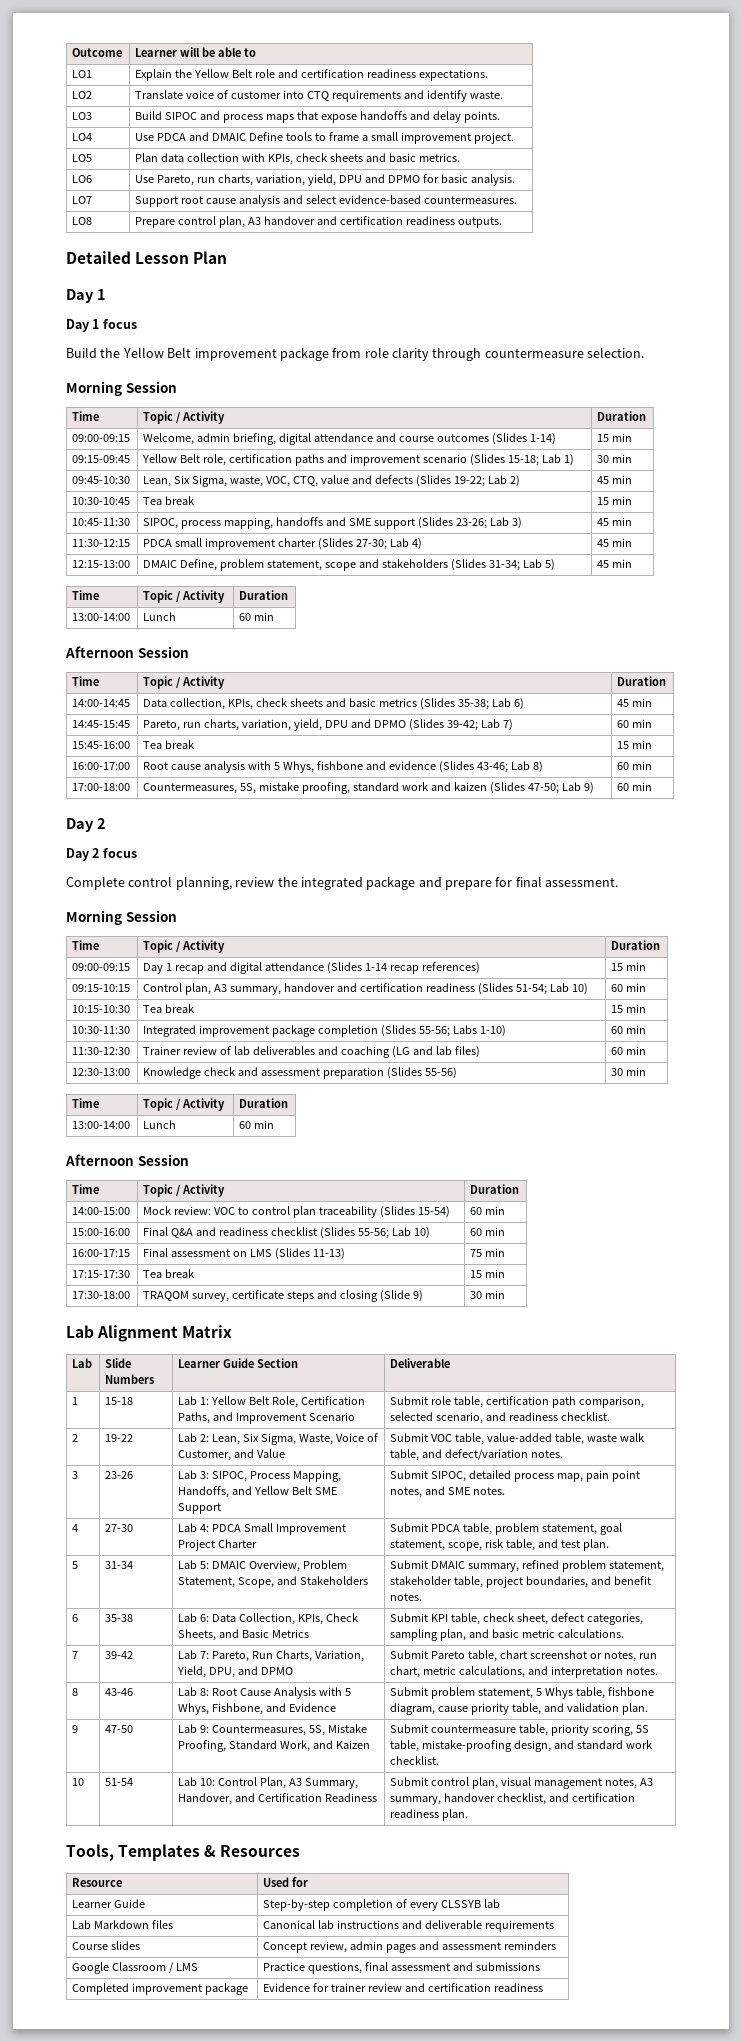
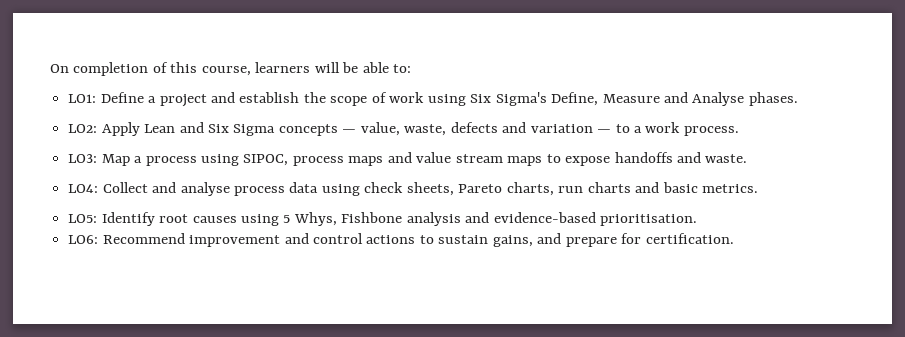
- Outcome | Learner will be able to
- LO1 | Explain the Yellow Belt role and certification readiness expectations.
- LO2 | Translate voice of customer into CTQ requirements and identify waste.
- LO3 | Build SIPOC and process maps that expose handoffs and delay points.
- LO4 | Use PDCA and DMAIC Define tools to frame a small improvement project.
- LO5 | Plan data collection with KPIs, check sheets and basic metrics.
- LO6 | Use Pareto, run charts, variation, yield, DPU and DPMO for basic analysis.
- LO7 | Support root cause analysis and select evidence-based countermeasures.
- LO8 | Prepare control plan, A3 handover and certification readiness outputs.
- Detailed Lesson Plan
- Day 1
- Day 1 focus
- Build the Yellow Belt improvement package from role clarity through countermeasure selection.
- Morning Session
- Time | Topic / Activity | Duration
- 09:00-09:15 | Welcome, admin briefing, digital attendance and course outcomes (Slides 1-14) | 15 min
- 09:15-09:45 | Yellow Belt role, certification paths and improvement scenario (Slides 15-18; Lab 1) | 30 min
- 09:45-10:30 | Lean, Six Sigma, waste, VOC, CTQ, value and defects (Slides 19-22; Lab 2) | 45 min
- 10:30-10:45 | Tea break | 15 min
- 10:45-11:30 | SIPOC, process mapping, handoffs and SME support (Slides 23-26; Lab 3) | 45 min
- 11:30-12:15 | PDCA small improvement charter (Slides 27-30; Lab 4) | 45 min
- 12:15-13:00 | DMAIC Define, problem statement, scope and stakeholders (Slides 31-34; Lab 5) | 45 min
- Time | Topic / Activity | Duration
- 13:00-14:00 | Lunch | 60 min
- Afternoon Session
- Time | Topic / Activity | Duration
- 14:00-14:45 | Data collection, KPIs, check sheets and basic metrics (Slides 35-38; Lab 6) | 45 min
- 14:45-15:45 | Pareto, run charts, variation, yield, DPU and DPMO (Slides 39-42; Lab 7) | 60 min
- 15:45-16:00 | Tea break | 15 min
- 16:00-17:00 | Root cause analysis with 5 Whys, fishbone and evidence (Slides 43-46; Lab 8) | 60 min
- 17:00-18:00 | Countermeasures, 5S, mistake proofing, standard work and kaizen (Slides 47-50; Lab 9) | 60 min
- Day 2
- Day 2 focus
- Complete control planning, review the integrated package and prepare for final assessment.
- Morning Session
- Time | Topic / Activity | Duration
- 09:00-09:15 | Day 1 recap and digital attendance (Slides 1-14 recap references) | 15 min
- 09:15-10:15 | Control plan, A3 summary, handover and certification readiness (Slides 51-54; Lab 10) | 60 min
- 10:15-10:30 | Tea break | 15 min
- 10:30-11:30 | Integrated improvement package completion (Slides 55-56; Labs 1-10) | 60 min
- 11:30-12:30 | Trainer review of lab deliverables and coaching (LG and lab files) | 60 min
- 12:30-13:00 | Knowledge check and assessment preparation (Slides 55-56) | 30 min
- Time | Topic / Activity | Duration
- 13:00-14:00 | Lunch | 60 min
- Afternoon Session
- Time | Topic / Activity | Duration
- 14:00-15:00 | Mock review: VOC to control plan traceability (Slides 15-54) | 60 min
- 15:00-16:00 | Final Q&A and readiness checklist (Slides 55-56; Lab 10) | 60 min
- 16:00-17:15 | Final assessment on LMS (Slides 11-13) | 75 min
- 17:15-17:30 | Tea break | 15 min
- 17:30-18:00 | TRAQOM survey, certificate steps and closing (Slide 9) | 30 min
- Lab Alignment Matrix
- Lab | Slide Numbers | Learner Guide Section | Deliverable
- 1 | 15-18 | Lab 1: Yellow Belt Role, Certification Paths, and Improvement Scenario | Submit role table, certification path comparison, selected scenario, and readiness checklist.
- 2 | 19-22 | Lab 2: Lean, Six Sigma, Waste, Voice of Customer, and Value | Submit VOC table, value-added table, waste walk table, and defect/variation notes.
- 3 | 23-26 | Lab 3: SIPOC, Process Mapping, Handoffs, and Yellow Belt SME Support | Submit SIPOC, detailed process map, pain point notes, and SME notes.
- 4 | 27-30 | Lab 4: PDCA Small Improvement Project Charter | Submit PDCA table, problem statement, goal statement, scope, risk table, and test plan.
- 5 | 31-34 | Lab 5: DMAIC Overview, Problem Statement, Scope, and Stakeholders | Submit DMAIC summary, refined problem statement, stakeholder table, project boundaries, and benefit notes.
- 6 | 35-38 | Lab 6: Data Collection, KPIs, Check Sheets, and Basic Metrics | Submit KPI table, check sheet, defect categories, sampling plan, and basic metric calculations.
- 7 | 39-42 | Lab 7: Pareto, Run Charts, Variation, Yield, DPU, and DPMO | Submit Pareto table, chart screenshot or notes, run chart, metric calculations, and interpretation notes.
- 8 | 43-46 | Lab 8: Root Cause Analysis with 5 Whys, Fishbone, and Evidence | Submit problem statement, 5 Whys table, fishbone diagram, cause priority table, and validation plan.
- 9 | 47-50 | Lab 9: Countermeasures, 5S, Mistake Proofing, Standard Work, and Kaizen | Submit countermeasure table, priority scoring, 5S table, mistake-proofing design, and standard work checklist.
- 10 | 51-54 | Lab 10: Control Plan, A3 Summary, Handover, and Certification Readiness | Submit control plan, visual management notes, A3 summary, handover checklist, and certification readiness plan.
- Tools, Templates & Resources
- Resource | Used for
- Learner Guide | Step-by-step completion of every CLSSYB lab
- Lab Markdown files | Canonical lab instructions and deliverable requirements
- Course slides | Concept review, admin pages and assessment reminders
- Google Classroom / LMS | Practice questions, final assessment and submissions
- Completed improvement package | Evidence for trainer review and certification readiness
+ On completion of this course, learners will be able to:
+ LO1: Define a project and establish the scope of work using Six Sigma's Define, Measure and Analyse phases.
+ LO2: Apply Lean and Six Sigma concepts — value, waste, defects and variation — to a work process.
+ LO3: Map a process using SIPOC, process maps and value stream maps to expose handoffs and waste.
+ LO4: Collect and analyse process data using check sheets, Pareto charts, run charts and basic metrics.
+ LO5: Identify root causes using 5 Whys, Fishbone analysis and evidence-based prioritisation.
+ LO6: Recommend improvement and control actions to sustain gains, and prepare for certification.

